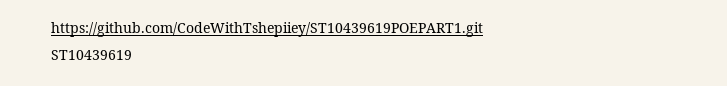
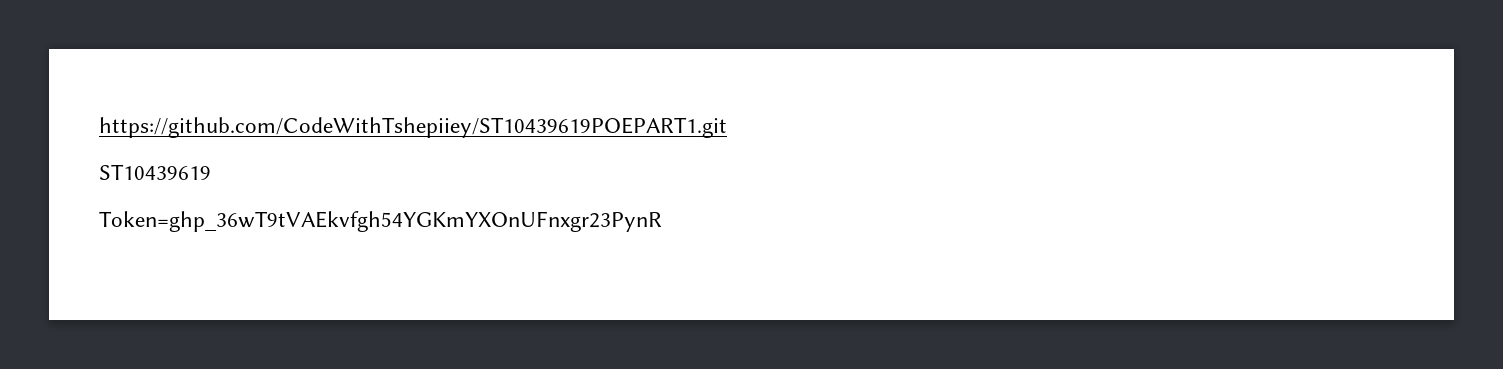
+ Token=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

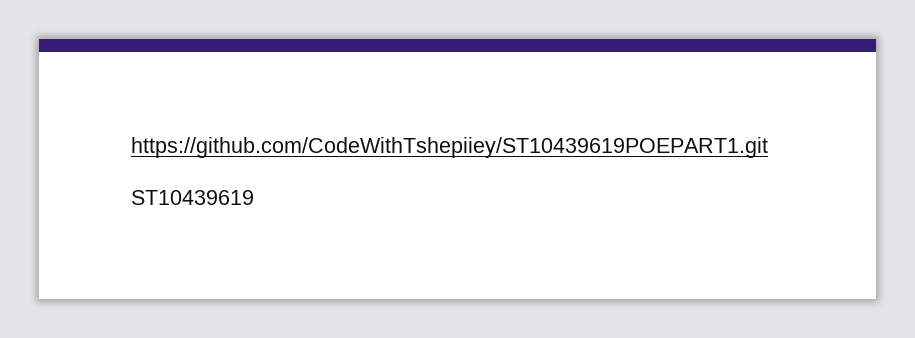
- Token=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

